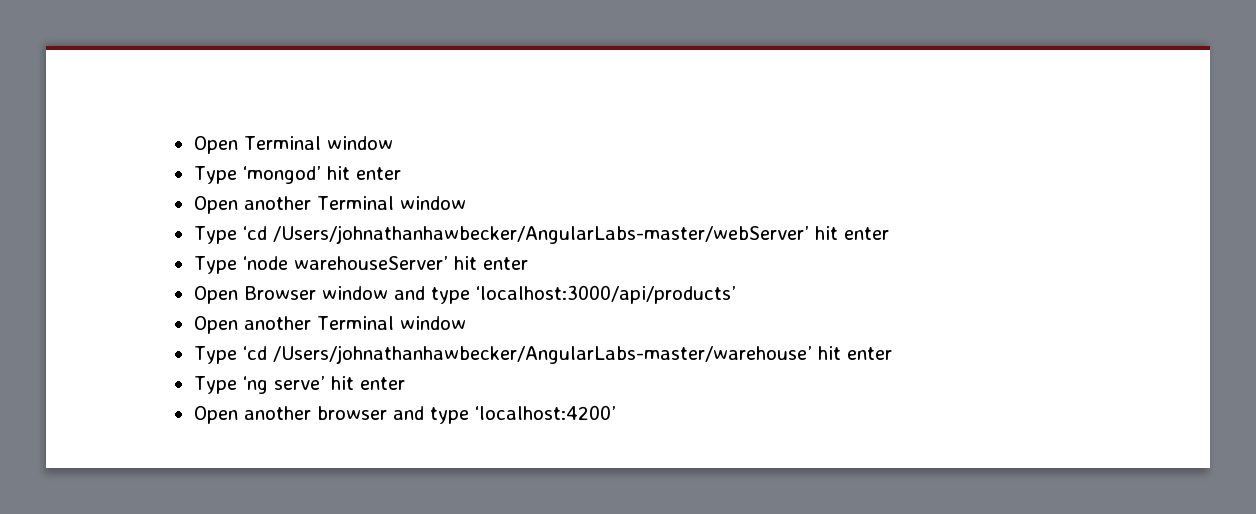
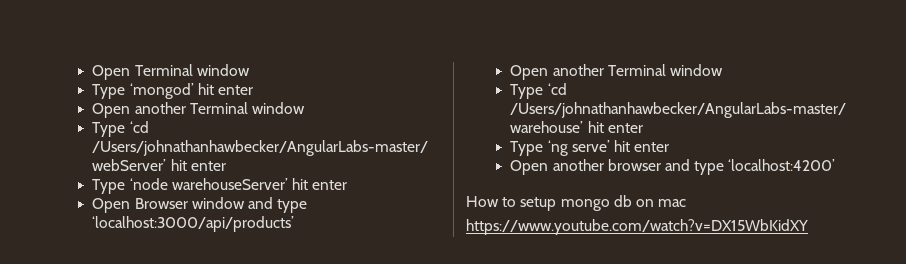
+ How to setup mongo db on mac
+ https://www.youtube.com/watch?v=DX15WbKidXY

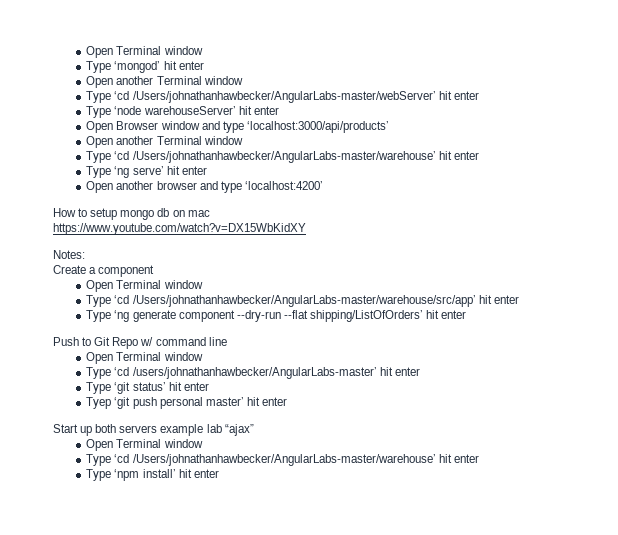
+ Notes:
+ Create a component
+ Open Terminal window
+ Type ‘cd /Users/johnathanhawbecker/AngularLabs-master/warehouse/src/app’ hit enter
+ Type ‘ng generate component --dry-run --flat shipping/ListOfOrders’ hit enter
+ Push to Git Repo w/ command line
+ Open Terminal window
+ Type ‘cd /users/johnathanhawbecker/AngularLabs-master’ hit enter
+ Type ‘git status’ hit enter
+ Tyep ‘git push personal master’ hit enter
+ Start up both servers example lab “ajax”
+ Open Terminal window
+ Type ‘cd /Users/johnathanhawbecker/AngularLabs-master/warehouse’ hit enter
+ Type ‘npm install’ hit enter

